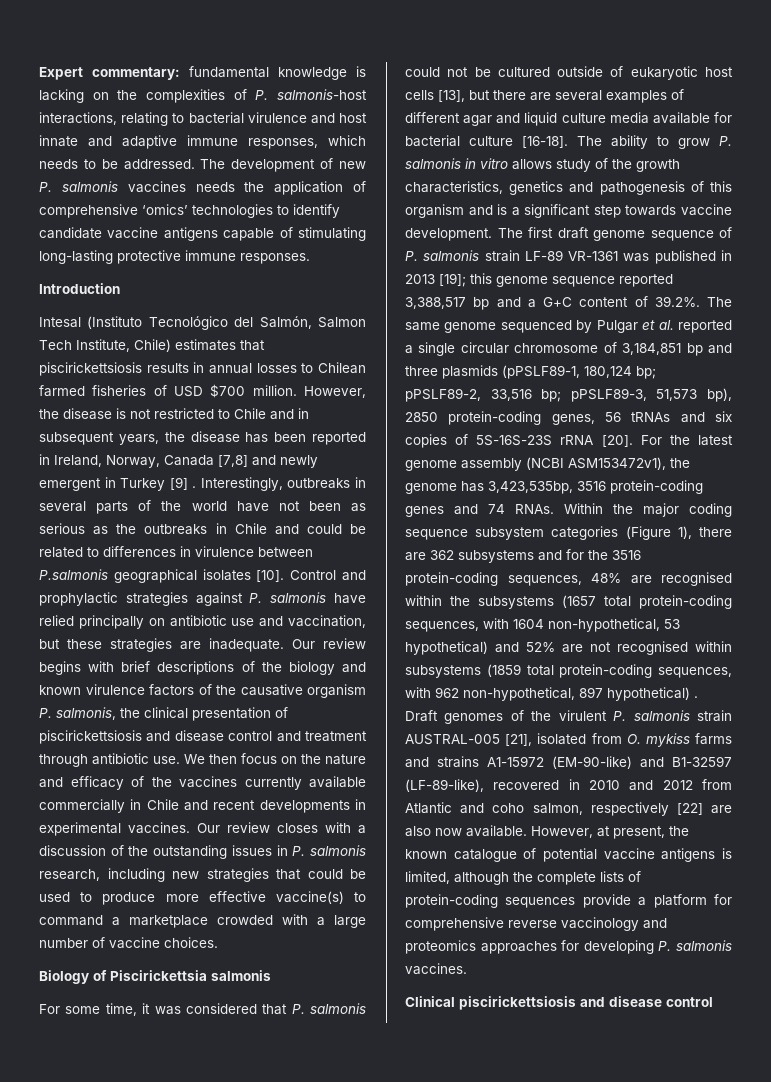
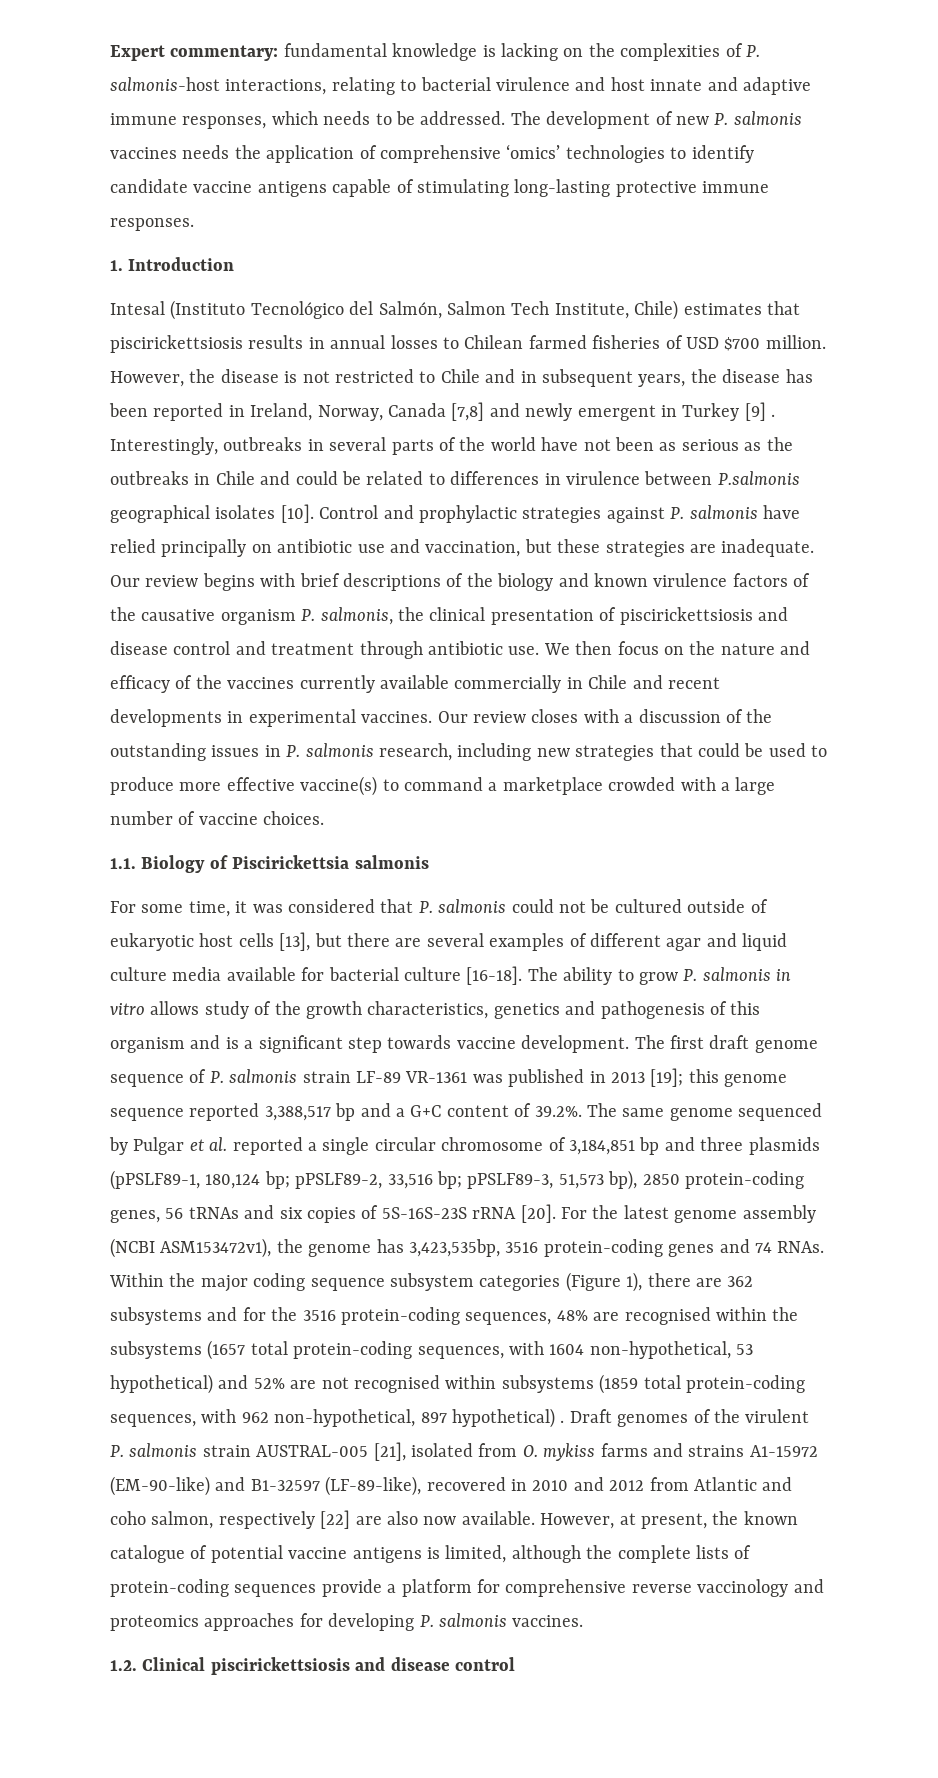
- Introduction
+ 1. Introduction
- Biology of Piscirickettsia salmonis
+ 1.1. Biology of Piscirickettsia salmonis
- Clinical piscirickettsiosis and disease control
+ 1.2. Clinical piscirickettsiosis and disease control

